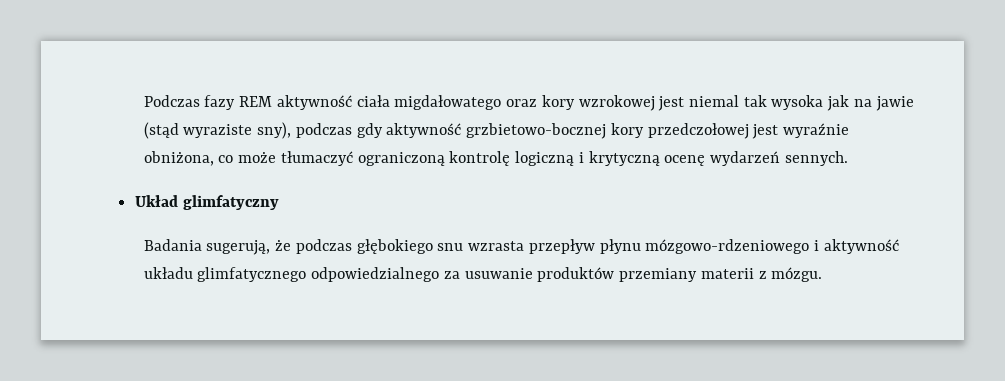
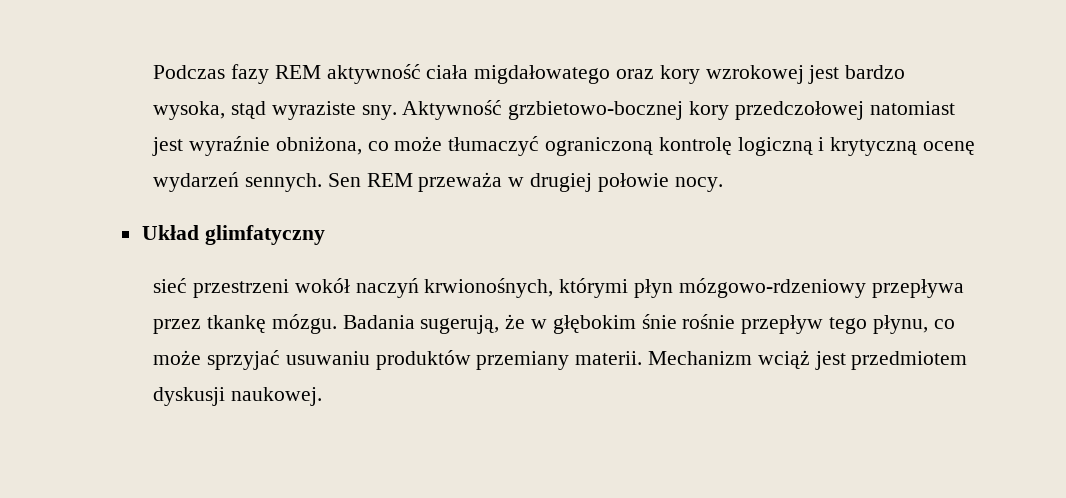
- Podczas fazy REM aktywność ciała migdałowatego oraz kory wzrokowej jest niemal tak wysoka jak na jawie (stąd wyraziste sny), podczas gdy aktywność grzbietowo-bocznej kory przedczołowej jest wyraźnie obniżona, co może tłumaczyć ograniczoną kontrolę logiczną i krytyczną ocenę wydarzeń sennych.
+ Podczas fazy REM aktywność ciała migdałowatego oraz kory wzrokowej jest bardzo wysoka, stąd wyraziste sny. Aktywność grzbietowo-bocznej kory przedczołowej natomiast jest wyraźnie obniżona, co może tłumaczyć ograniczoną kontrolę logiczną i krytyczną ocenę wydarzeń sennych. Sen REM przeważa w drugiej połowie nocy.
  Układ glimfatyczny
- Badania sugerują, że podczas głębokiego snu wzrasta przepływ płynu mózgowo-rdzeniowego i aktywność układu glimfatycznego odpowiedzialnego za usuwanie produktów przemiany materii z mózgu.
+ sieć przestrzeni wokół naczyń krwionośnych, którymi płyn mózgowo-rdzeniowy przepływa przez tkankę mózgu. Badania sugerują, że w głębokim śnie rośnie przepływ tego płynu, co może sprzyjać usuwaniu produktów przemiany materii. Mechanizm wciąż jest przedmiotem dyskusji naukowej.

